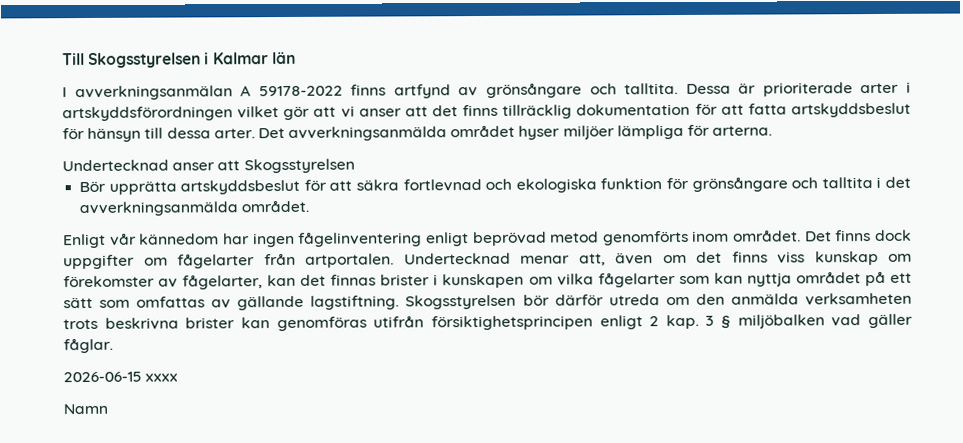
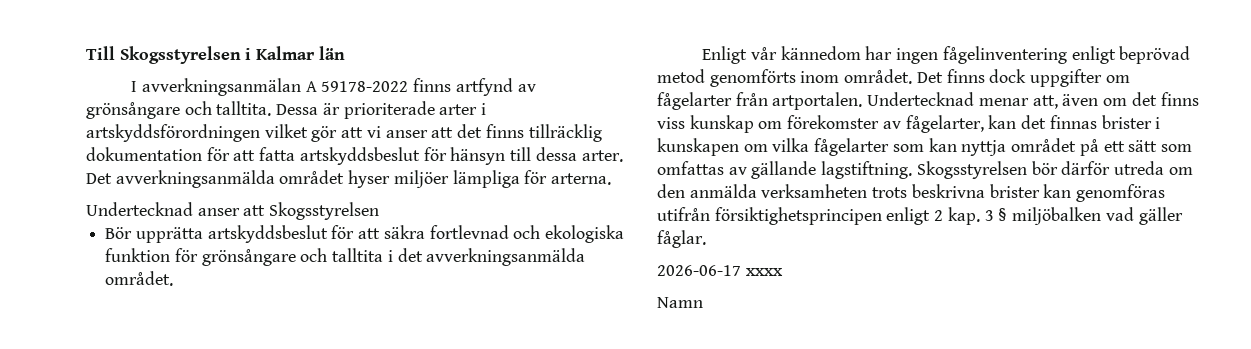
- 2026-06-15 xxxx
+ 2026-06-17 xxxx

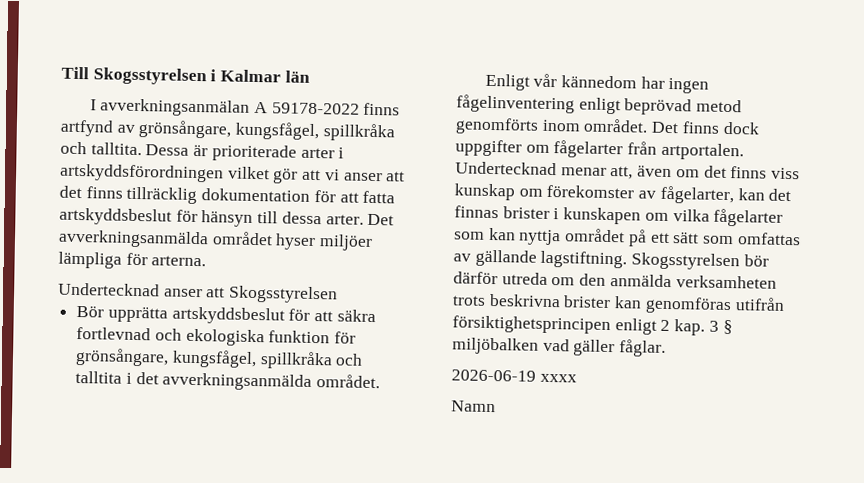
- I avverkningsanmälan A 59178-2022 finns artfynd av grönsångare och talltita.
+ I avverkningsanmälan A 59178-2022 finns artfynd av grönsångare, kungsfågel, spillkråka och talltita.
- Bör upprätta artskyddsbeslut för att säkra fortlevnad och ekologiska funktion för grönsångare och talltita i det avverkningsanmälda området.
+ Bör upprätta artskyddsbeslut för att säkra fortlevnad och ekologiska funktion för grönsångare, kungsfågel, spillkråka och talltita i det avverkningsanmälda området.
- 2026-06-17 xxxx
+ 2026-06-19 xxxx

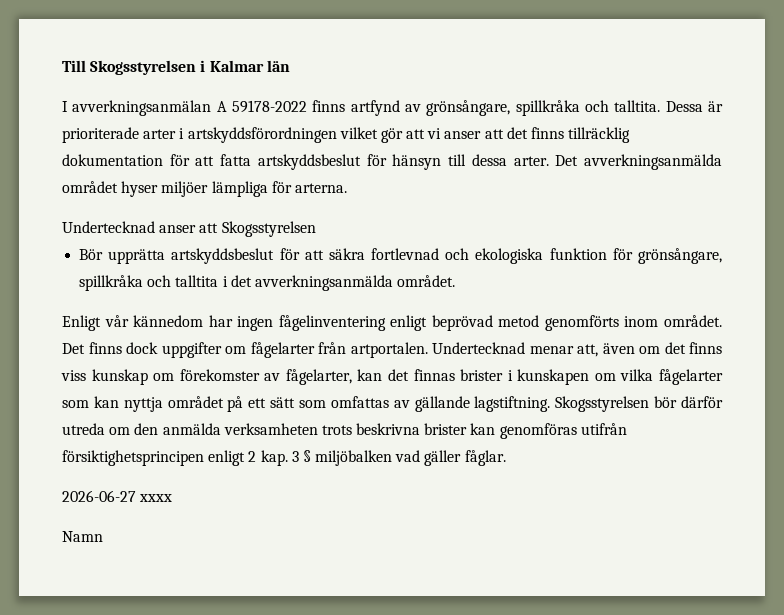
- I avverkningsanmälan A 59178-2022 finns artfynd av grönsångare, kungsfågel, spillkråka och talltita.
+ I avverkningsanmälan A 59178-2022 finns artfynd av grönsångare, spillkråka och talltita.
- Bör upprätta artskyddsbeslut för att säkra fortlevnad och ekologiska funktion för grönsångare, kungsfågel, spillkråka och talltita i det avverkningsanmälda området.
+ Bör upprätta artskyddsbeslut för att säkra fortlevnad och ekologiska funktion för grönsångare, spillkråka och talltita i det avverkningsanmälda området.
- 2026-06-19 xxxx
+ 2026-06-27 xxxx

